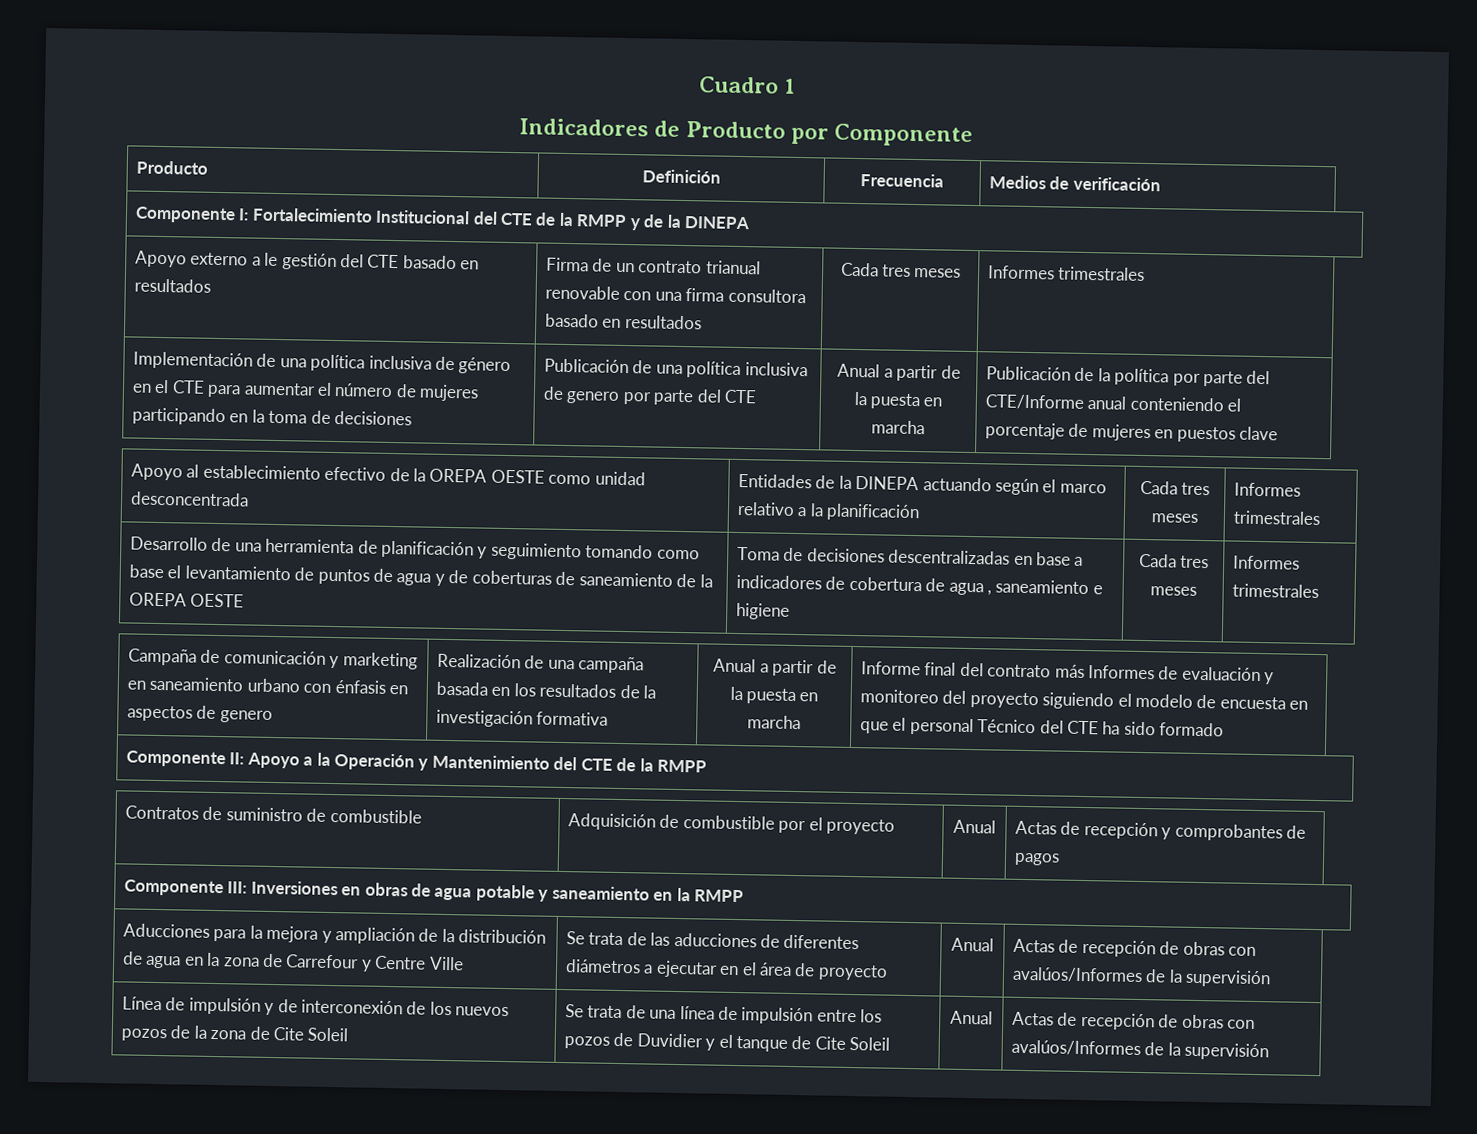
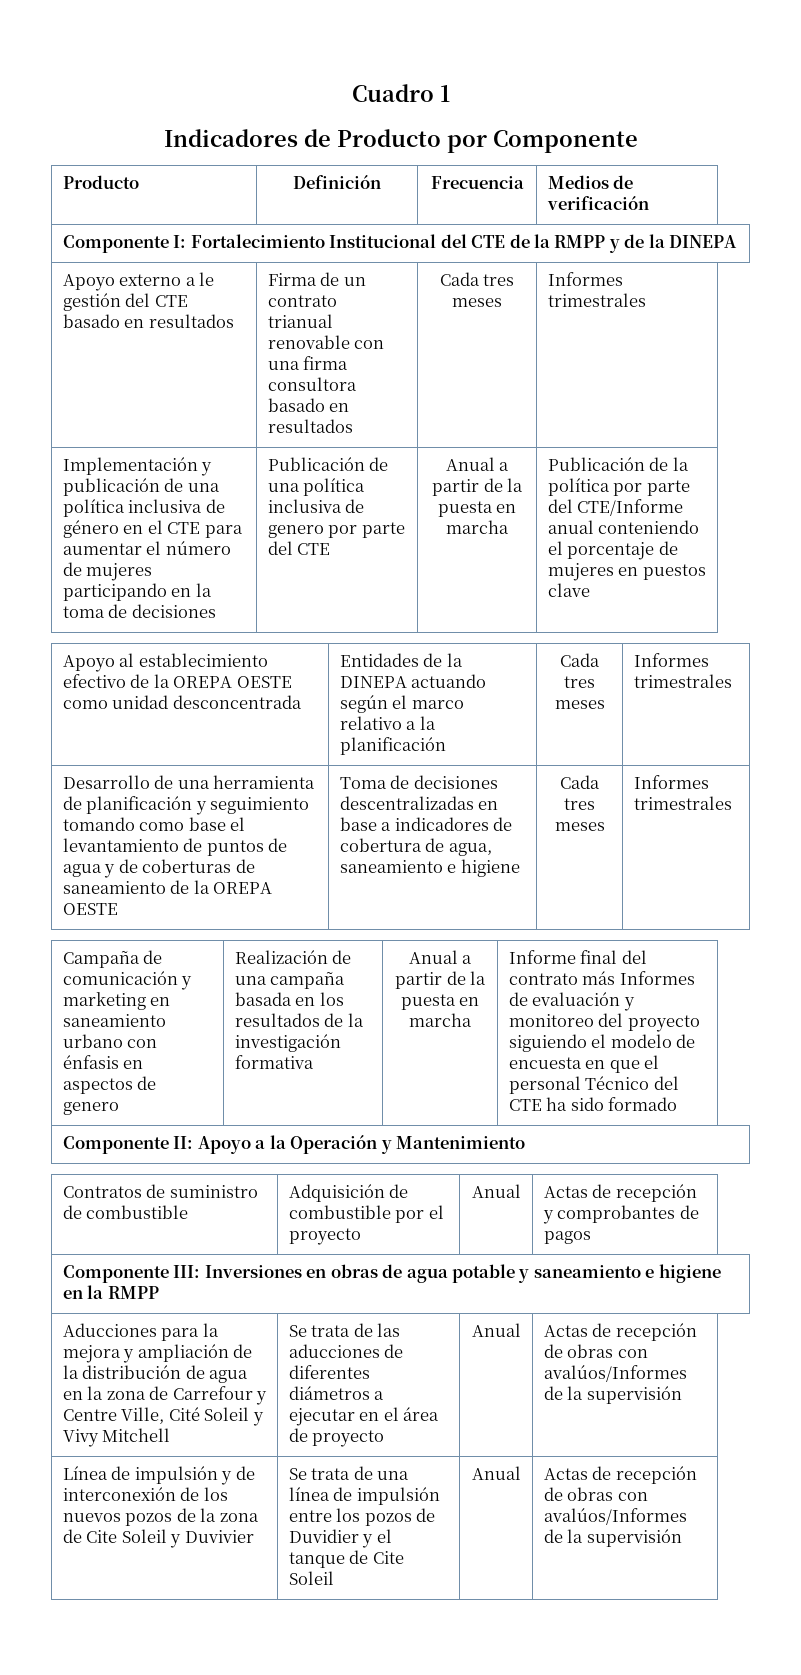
- Implementación de una política inclusiva de género en el CTE para aumentar el número de mujeres participando en la toma de decisiones
+ Implementación y publicación de una política inclusiva de género en el CTE para aumentar el número de mujeres participando en la toma de decisiones
- Toma de decisiones descentralizadas en base a indicadores de cobertura de agua , saneamiento e higiene
+ Toma de decisiones descentralizadas en base a indicadores de cobertura de agua, saneamiento e higiene
- Componente II: Apoyo a la Operación y Mantenimiento del CTE de la RMPP
+ Componente II: Apoyo a la Operación y Mantenimiento
- Componente III: Inversiones en obras de agua potable y saneamiento en la RMPP
+ Componente III: Inversiones en obras de agua potable y saneamiento e higiene en la RMPP
- Aducciones para la mejora y ampliación de la distribución de agua en la zona de Carrefour y Centre Ville
+ Aducciones para la mejora y ampliación de la distribución de agua en la zona de Carrefour y Centre Ville, Cité Soleil y Vivy Mitchell
- Línea de impulsión y de interconexión de los nuevos pozos de la zona de Cite Soleil
+ Línea de impulsión y de interconexión de los nuevos pozos de la zona de Cite Soleil y Duvivier

